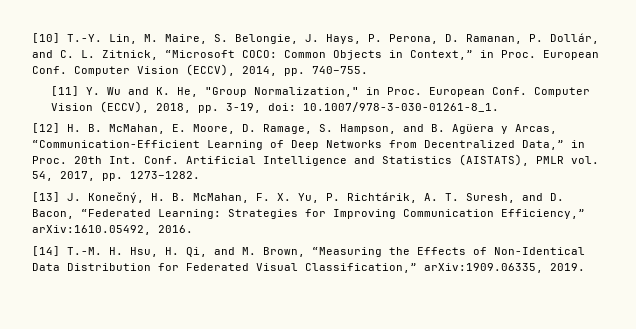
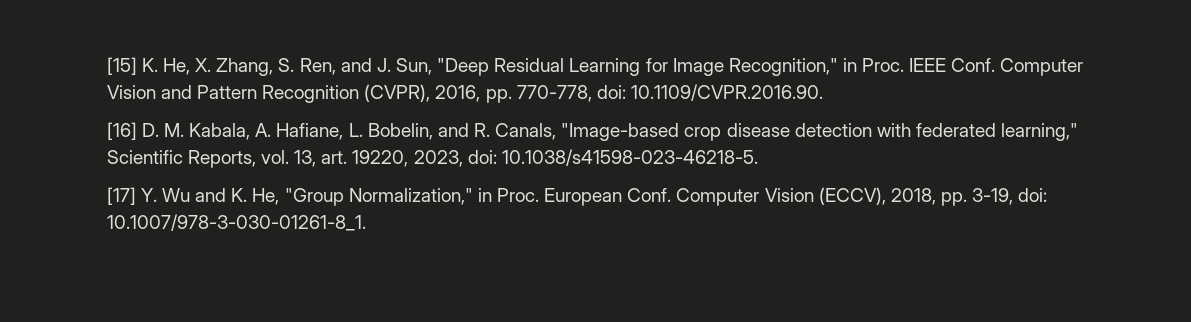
- [10] T.-Y. Lin, M. Maire, S. Belongie, J. Hays, P. Perona, D. Ramanan, P. Dollár, and C. L. Zitnick, “Microsoft COCO: Common Objects in Context,” in Proc. European Conf. Computer Vision (ECCV), 2014, pp. 740–755.
- [11] Y. Wu and K. He, "Group Normalization," in Proc.
+ [15] K. He, X. Zhang, S. Ren, and J. Sun, "Deep Residual Learning for Image Recognition," in Proc. IEEE Conf. Computer Vision and Pattern Recognition (CVPR), 2016, pp. 770-778, doi: 10.1109/CVPR.2016.90.
+ [16] D. M. Kabala, A. Hafiane, L. Bobelin, and R. Canals, "Image-based crop disease detection with federated learning," Scientific Reports, vol. 13, art. 19220, 2023, doi: 10.1038/s41598-023-46218-5.
+ [17] Y. Wu and K. He, "Group Normalization," in Proc.
- [12] H. B. McMahan, E. Moore, D. Ramage, S. Hampson, and B. Agüera y Arcas, “Communication-Efficient Learning of Deep Networks from Decentralized Data,” in Proc. 20th Int. Conf. Artificial Intelligence and Statistics (AISTATS), PMLR vol. 54, 2017, pp. 1273–1282.
- [13] J. Konečný, H. B. McMahan, F. X. Yu, P. Richtárik, A. T. Suresh, and D. Bacon, “Federated Learning: Strategies for Improving Communication Efficiency,” arXiv:1610.05492, 2016.
- [14] T.-M. H. Hsu, H. Qi, and M. Brown, “Measuring the Effects of Non-Identical Data Distribution for Federated Visual Classification,” arXiv:1909.06335, 2019.

